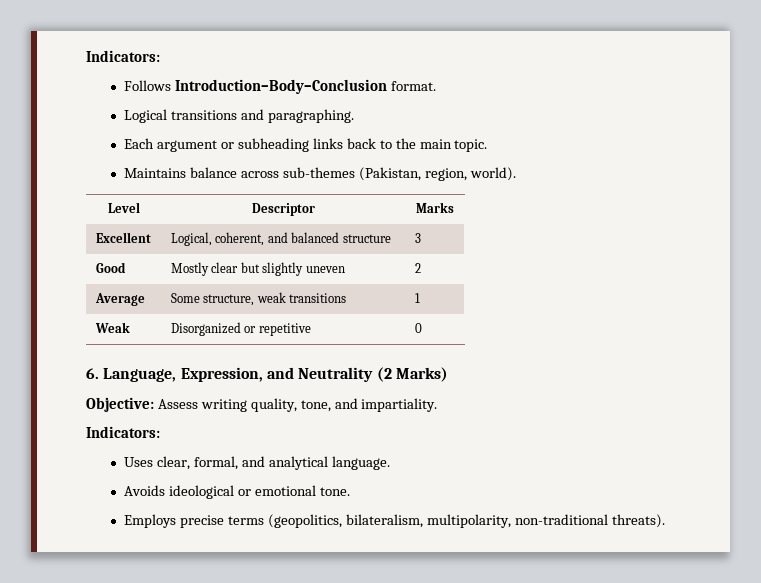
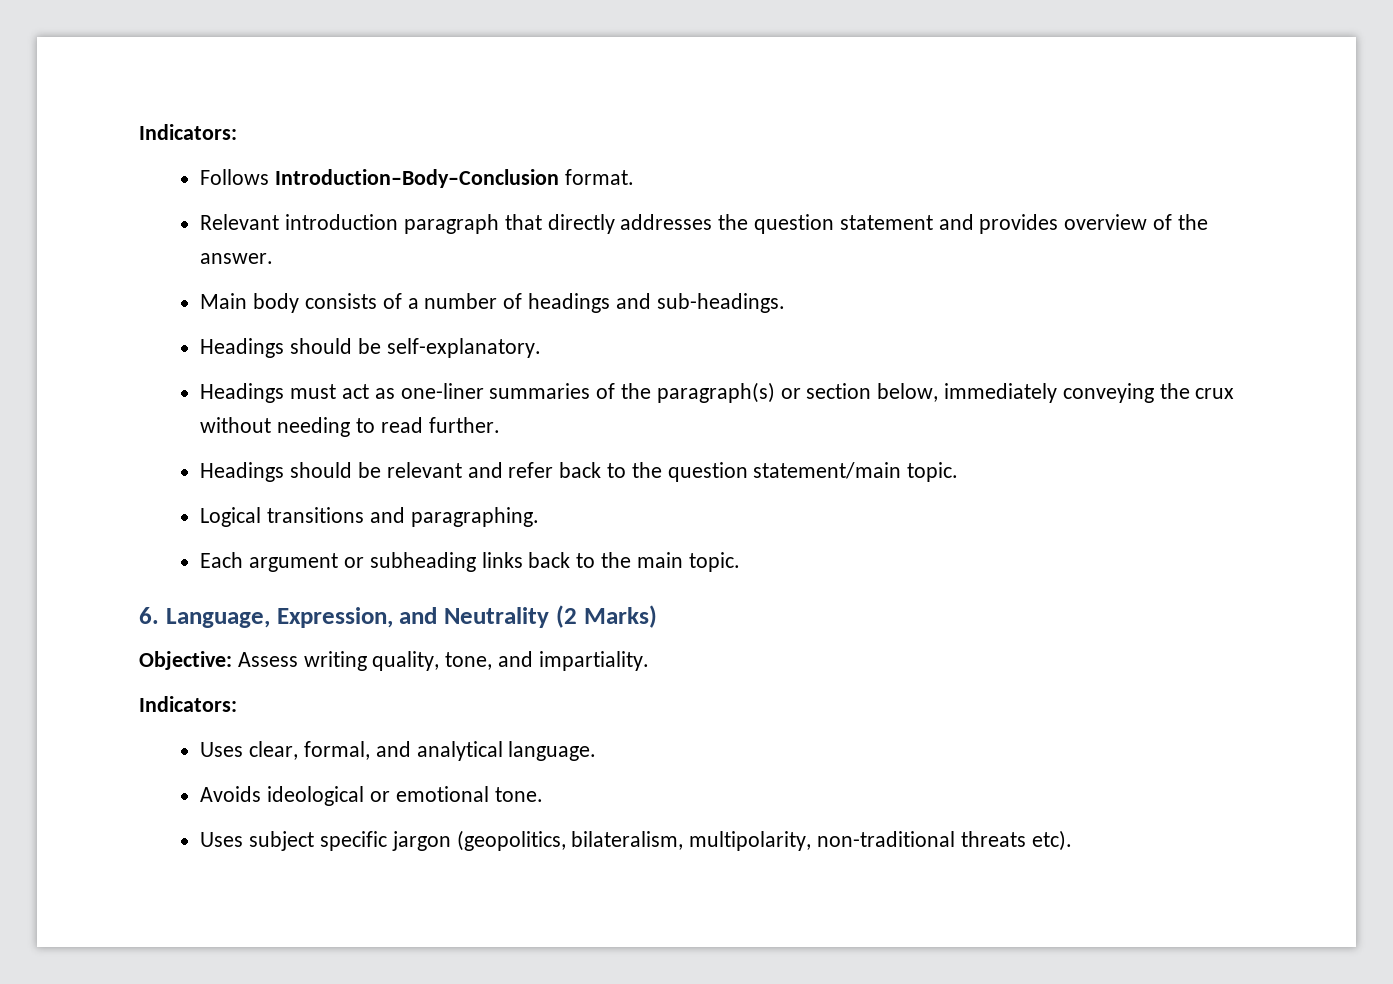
+ Relevant introduction paragraph that directly addresses the question statement and provides overview of the answer.
+ Main body consists of a number of headings and sub-headings.
+ Headings should be self-explanatory.
+ Headings must act as one-liner summaries of the paragraph(s) or section below, immediately conveying the crux without needing to read further.
+ Headings should be relevant and refer back to the question statement/main topic.
- Maintains balance across sub-themes (Pakistan, region, world).
- Level | Descriptor | Marks
- Excellent | Logical, coherent, and balanced structure | 3
- Good | Mostly clear but slightly uneven | 2
- Average | Some structure, weak transitions | 1
- Weak | Disorganized or repetitive | 0
- Employs precise terms (geopolitics, bilateralism, multipolarity, non-traditional threats).
+ Uses subject specific jargon (geopolitics, bilateralism, multipolarity, non-traditional threats etc).

